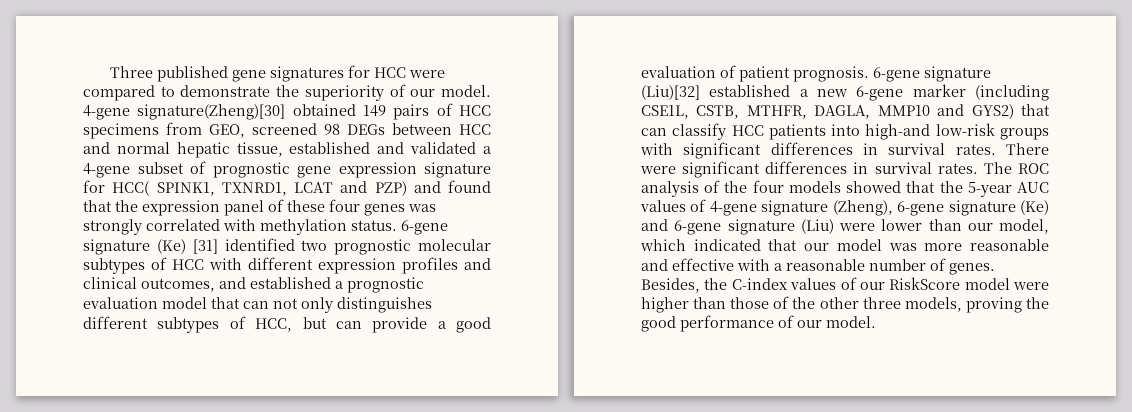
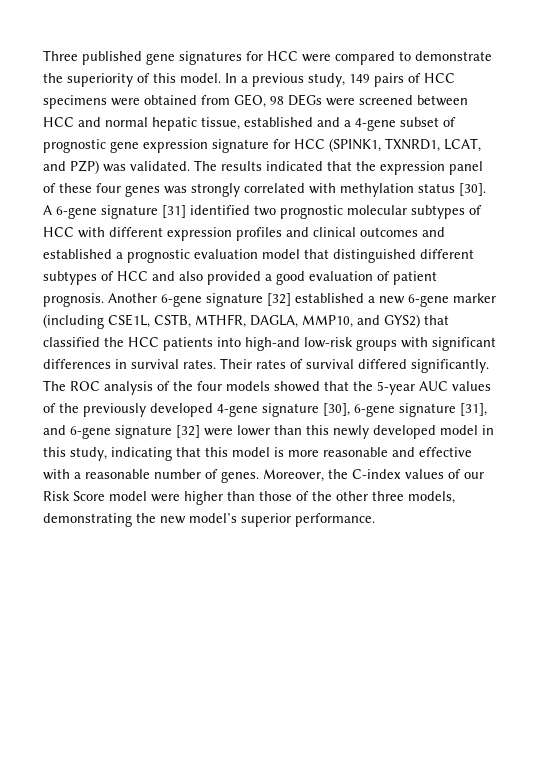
- Three published gene signatures for HCC were compared to demonstrate the superiority of our model. 4-gene signature(Zheng)[30] obtained 149 pairs of HCC specimens from GEO, screened 98 DEGs between HCC and normal hepatic tissue, established and validated a 4-gene subset of prognostic gene expression signature for HCC( SPINK1, TXNRD1, LCAT and PZP) and found that the expression panel of these four genes was strongly correlated with methylation status. 6-gene signature (Ke) [31] identified two prognostic molecular subtypes of HCC with different expression profiles and clinical outcomes, and established a prognostic evaluation model that can not only distinguishes different subtypes of HCC, but can provide a good evaluation of patient prognosis.
+ Three published gene signatures for HCC were compared to demonstrate the superiority of this model. In a previous study, 149 pairs of HCC specimens were obtained from GEO, 98 DEGs were screened between HCC and normal hepatic tissue, established and a 4-gene subset of prognostic gene expression signature for HCC (SPINK1, TXNRD1, LCAT, and PZP) was validated. The results indicated that the expression panel of these four genes was strongly correlated with methylation status [30]. A 6-gene signature [31] identified two prognostic molecular subtypes of HCC with different expression profiles and clinical outcomes and established a prognostic evaluation model that distinguished different subtypes of HCC and also provided a good evaluation of patient prognosis.
- 6-gene signature (Liu)[32] established a new 6-gene marker (including CSE1L, CSTB, MTHFR, DAGLA, MMP10 and GYS2) that can classify HCC patients into high-and low-risk groups with significant differences in survival rates.
+ Another 6-gene signature [32] established a new 6-gene marker (including CSE1L, CSTB, MTHFR, DAGLA, MMP10, and GYS2) that classified the HCC patients into high-and low-risk groups with significant differences in survival rates.
- There were significant differences in survival rates.
+ Their rates of survival differed significantly.
- The ROC analysis of the four models showed that the 5-year AUC values of 4-gene signature (Zheng), 6-gene signature (Ke) and 6-gene signature (Liu) were lower than our model, which indicated that our model was more reasonable and effective with a reasonable number of genes.
+ The ROC analysis of the four models showed that the 5-year AUC values of the previously developed 4-gene signature [30], 6-gene signature [31], and 6-gene signature [32] were lower than this newly developed model in this study, indicating that this model is more reasonable and effective with a reasonable number of genes.
- Besides, the C-index values of our RiskScore model were higher than those of the other three models, proving the good performance of our model.
+ Moreover, the C-index values of our Risk Score model were higher than those of the other three models, demonstrating the new model’s superior performance.

